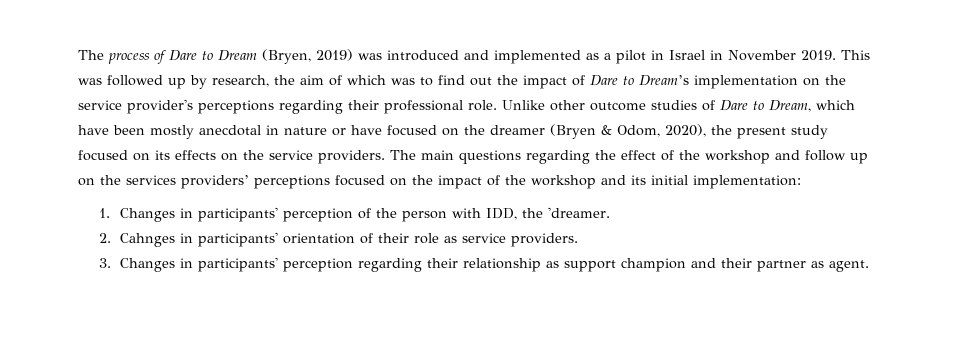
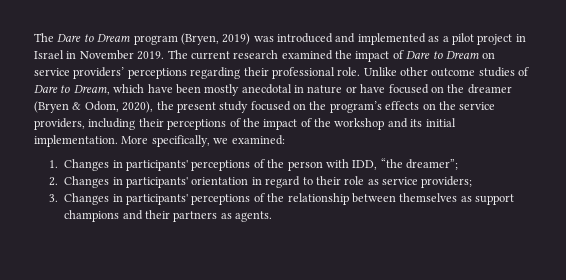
- The process of Dare to Dream (Bryen, 2019) was introduced and implemented as a pilot in Israel in November 2019.
+ The Dare to Dream program (Bryen, 2019) was introduced and implemented as a pilot project in Israel in November 2019.
- This was followed up by research, the aim of which was to find out the impact of Dare to Dream’s implementation on the service provider's perceptions regarding their professional role.
+ The current research examined the impact of Dare to Dream on service providers’ perceptions regarding their professional role.
- Unlike other outcome studies of Dare to Dream, which have been mostly anecdotal in nature or have focused on the dreamer (Bryen & Odom, 2020), the present study focused on its effects on the service providers. The main questions regarding the effect of the workshop and follow up on the services providers’ perceptions focused on the impact of the workshop and its initial implementation:
+ Unlike other outcome studies of Dare to Dream, which have been mostly anecdotal in nature or have focused on the dreamer (Bryen & Odom, 2020), the present study focused on the program’s effects on the service providers, including their perceptions of the impact of the workshop and its initial implementation. More specifically, we examined:
- 1. Changes in participants' perception of the person with IDD, the 'dreamer.
- 2. Cahnges in participants' orientation of their role as service providers.
- 3. Changes in participants' perception regarding their relationship as support champion and their partner as agent.
+ 1. Changes in participants' perceptions of the person with IDD, “the dreamer”;
+ 2. Changes in participants' orientation in regard to their role as service providers;
+ 3. Changes in participants' perceptions of the relationship between themselves as support champions and their partners as agents.

